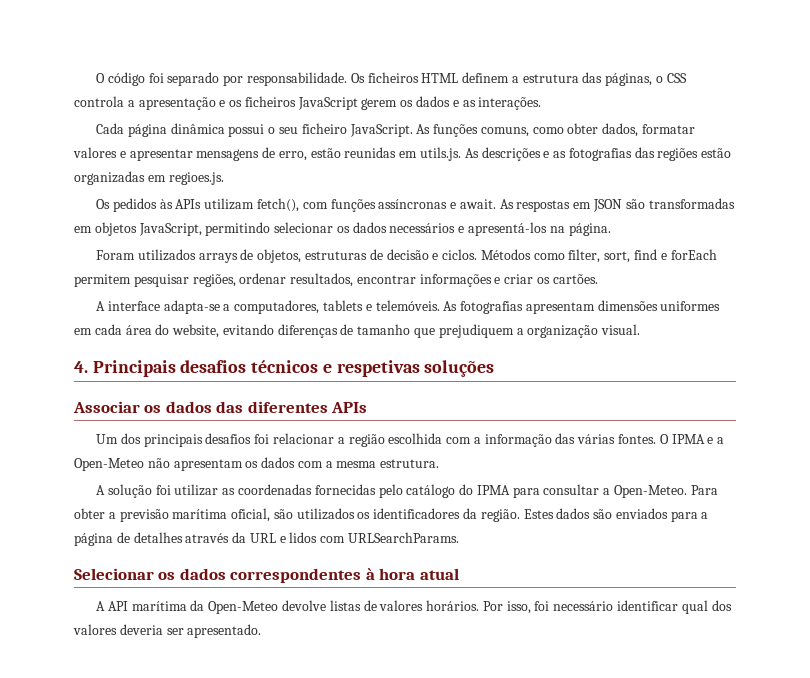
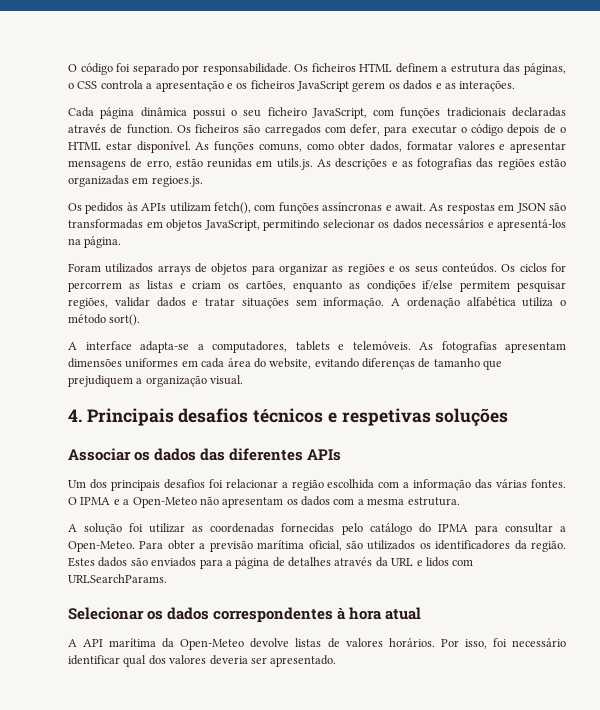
- Cada página dinâmica possui o seu ficheiro JavaScript.
+ Cada página dinâmica possui o seu ficheiro JavaScript, com funções tradicionais declaradas através de function. Os ficheiros são carregados com defer, para executar o código depois de o HTML estar disponível.
- Foram utilizados arrays de objetos, estruturas de decisão e ciclos. Métodos como filter, sort, find e forEach permitem pesquisar regiões, ordenar resultados, encontrar informações e criar os cartões.
+ Foram utilizados arrays de objetos para organizar as regiões e os seus conteúdos. Os ciclos for percorrem as listas e criam os cartões, enquanto as condições if/else permitem pesquisar regiões, validar dados e tratar situações sem informação. A ordenação alfabética utiliza o método sort().

